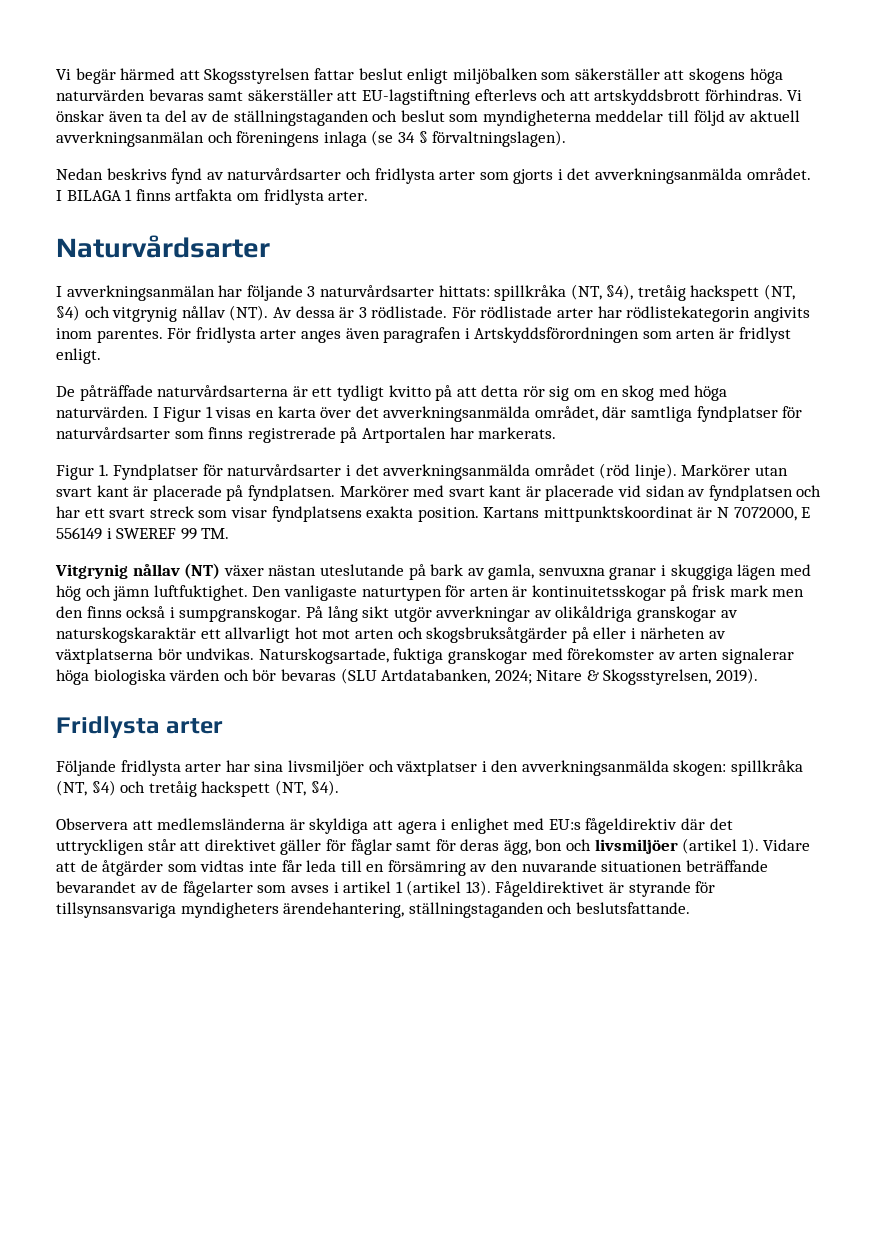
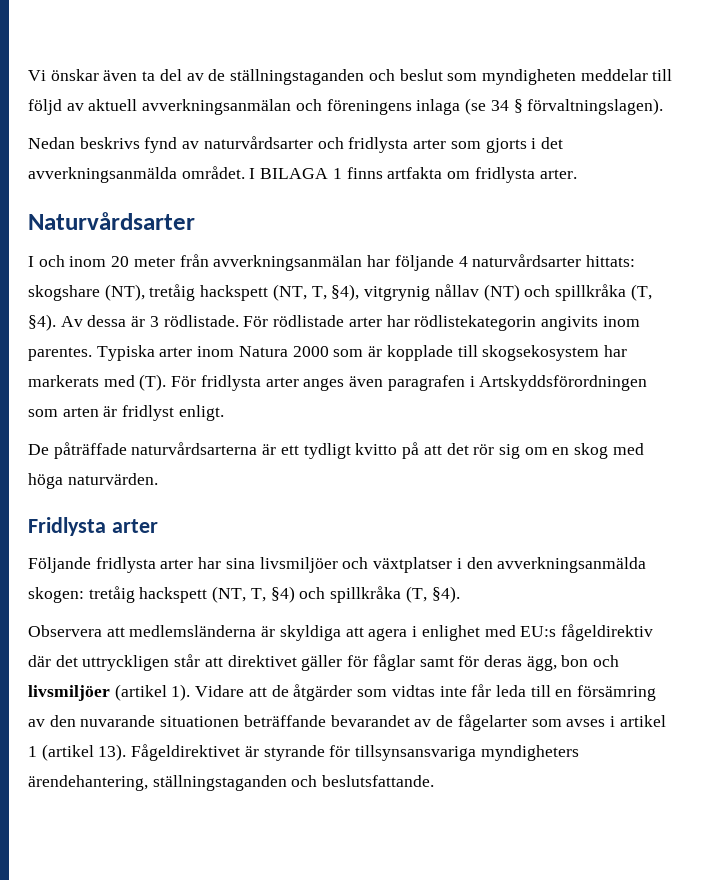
- Vi begär härmed att Skogsstyrelsen fattar beslut enligt miljöbalken som säkerställer att skogens höga naturvärden bevaras samt säkerställer att EU-lagstiftning efterlevs och att artskyddsbrott förhindras. Vi önskar även ta del av de ställningstaganden och beslut som myndigheterna meddelar till följd av aktuell avverkningsanmälan och föreningens inlaga (se 34 § förvaltningslagen).
+ Vi önskar även ta del av de ställningstaganden och beslut som myndigheten meddelar till följd av aktuell avverkningsanmälan och föreningens inlaga (se 34 § förvaltningslagen).
- I avverkningsanmälan har följande 3 naturvårdsarter hittats: spillkråka (NT, §4), tretåig hackspett (NT, §4) och vitgrynig nållav (NT). Av dessa är 3 rödlistade.
+ I och inom 20 meter från avverkningsanmälan har följande 4 naturvårdsarter hittats: skogshare (NT), tretåig hackspett (NT, T, §4), vitgrynig nållav (NT) och spillkråka (T, §4). Av dessa är 3 rödlistade.
- För fridlysta arter anges även paragrafen i Artskyddsförordningen som arten är fridlyst enligt.
+ Typiska arter inom Natura 2000 som är kopplade till skogsekosystem har markerats med (T). För fridlysta arter anges även paragrafen i Artskyddsförordningen som arten är fridlyst enligt.
- De påträffade naturvårdsarterna är ett tydligt kvitto på att detta rör sig om en skog med höga naturvärden. I Figur 1 visas en karta över det avverkningsanmälda området, där samtliga fyndplatser för naturvårdsarter som finns registrerade på Artportalen har markerats.
- Figur 1. Fyndplatser för naturvårdsarter i det avverkningsanmälda området (röd linje). Markörer utan svart kant är placerade på fyndplatsen. Markörer med svart kant är placerade vid sidan av fyndplatsen och har ett svart streck som visar fyndplatsens exakta position. Kartans mittpunktskoordinat är N 7072000, E 556149 i SWEREF 99 TM.
- Vitgrynig nållav (NT) växer nästan uteslutande på bark av gamla, senvuxna granar i skuggiga lägen med hög och jämn luftfuktighet. Den vanligaste naturtypen för arten är kontinuitetsskogar på frisk mark men den finns också i sumpgranskogar. På lång sikt utgör avverkningar av olikåldriga granskogar av naturskogskaraktär ett allvarligt hot mot arten och skogsbruksåtgärder på eller i närheten av växtplatserna bör undvikas. Naturskogsartade, fuktiga granskogar med förekomster av arten signalerar höga biologiska värden och bör bevaras (SLU Artdatabanken, 2024; Nitare & Skogsstyrelsen, 2019).
+ De påträffade naturvårdsarterna är ett tydligt kvitto på att det rör sig om en skog med höga naturvärden.
- Följande fridlysta arter har sina livsmiljöer och växtplatser i den avverkningsanmälda skogen: spillkråka (NT, §4) och tretåig hackspett (NT, §4).
+ Följande fridlysta arter har sina livsmiljöer och växtplatser i den avverkningsanmälda skogen: tretåig hackspett (NT, T, §4) och spillkråka (T, §4).

